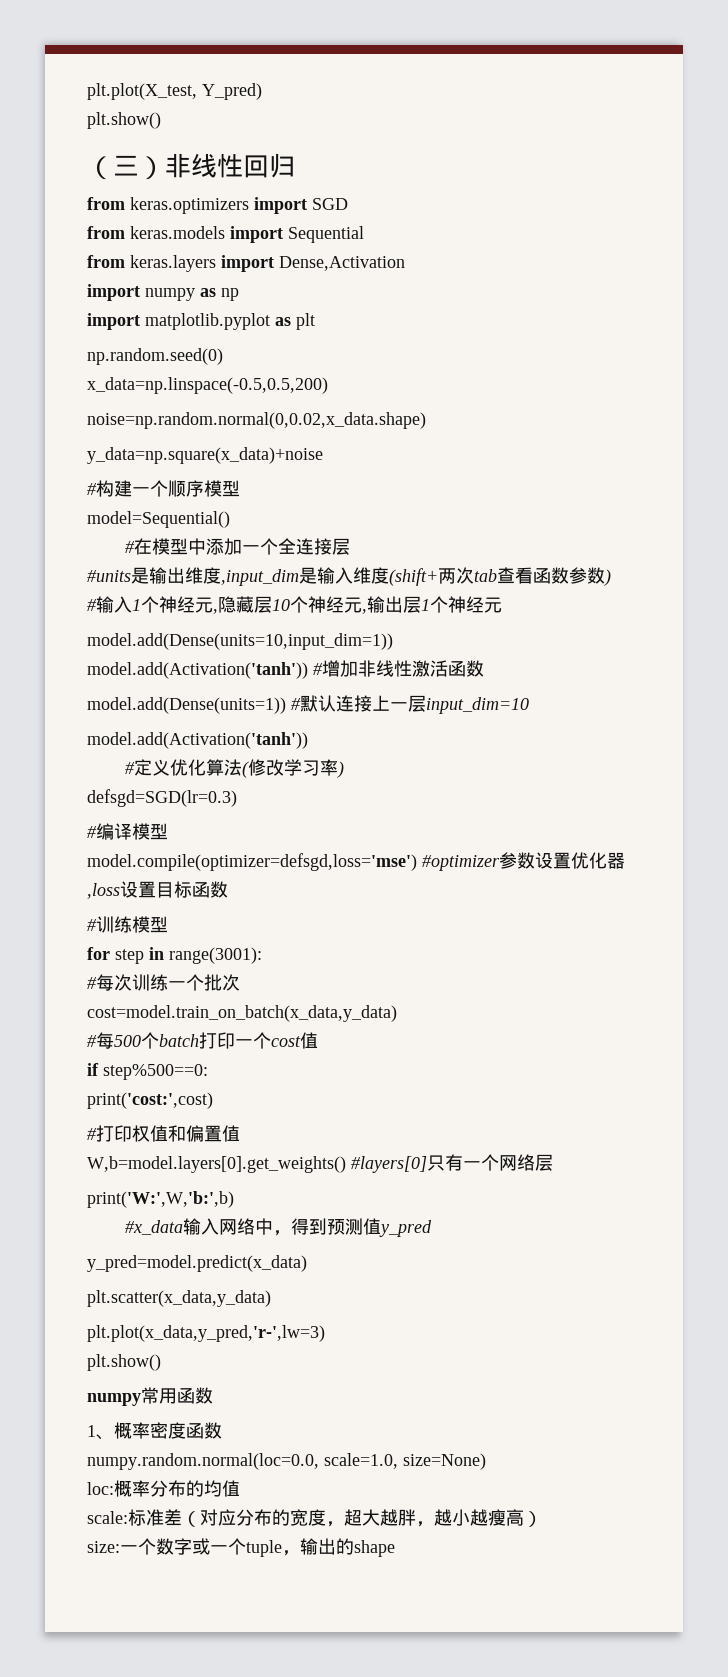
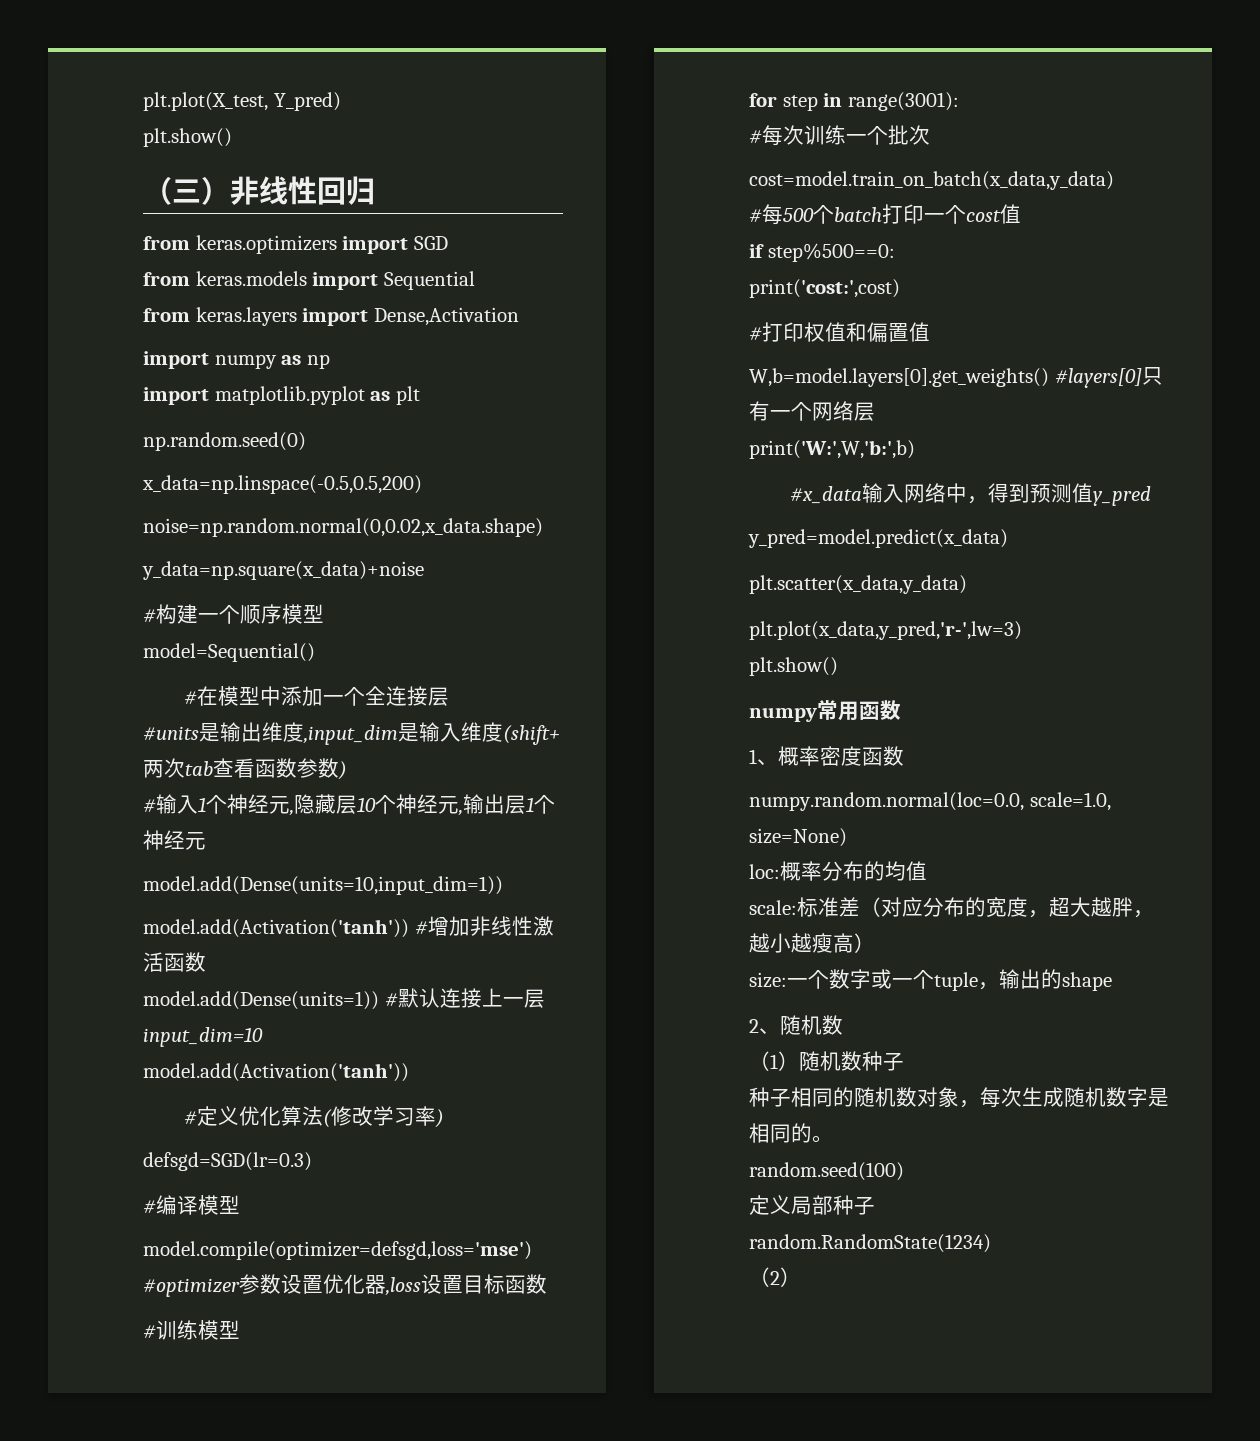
+ 2、随机数
+ （1）随机数种子
+ 种子相同的随机数对象，每次生成随机数字是相同的。
+ random.seed(100)
+ 定义局部种子
+ random.RandomState(1234)
+ （2）

